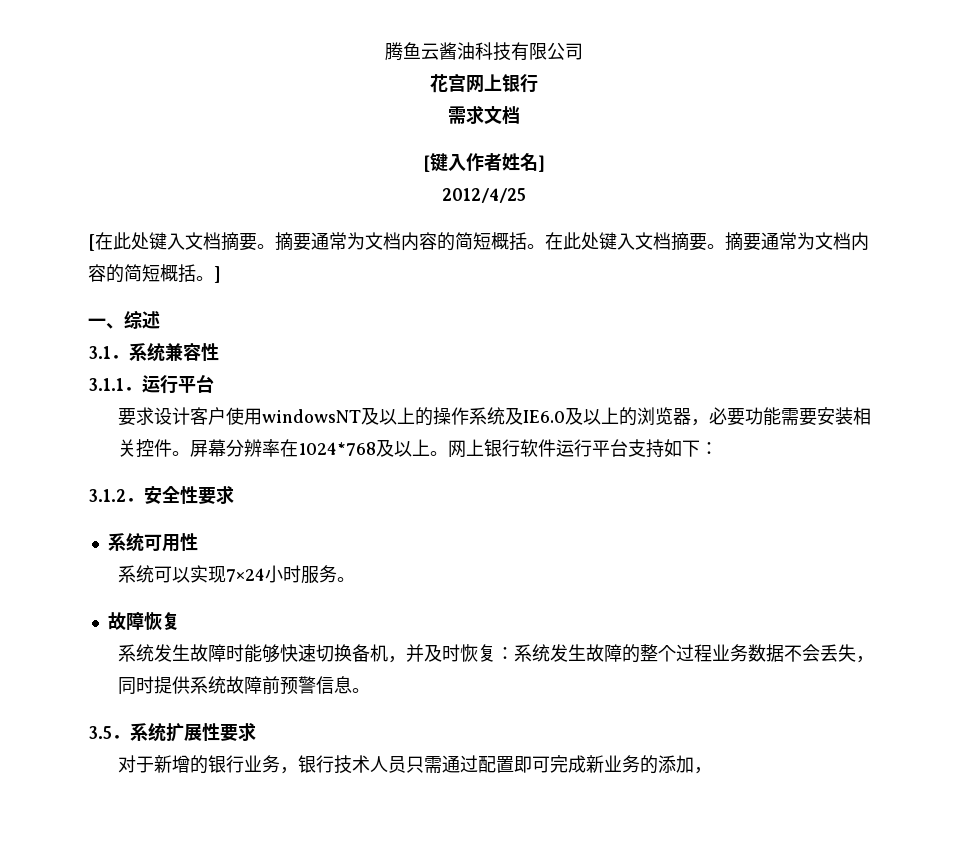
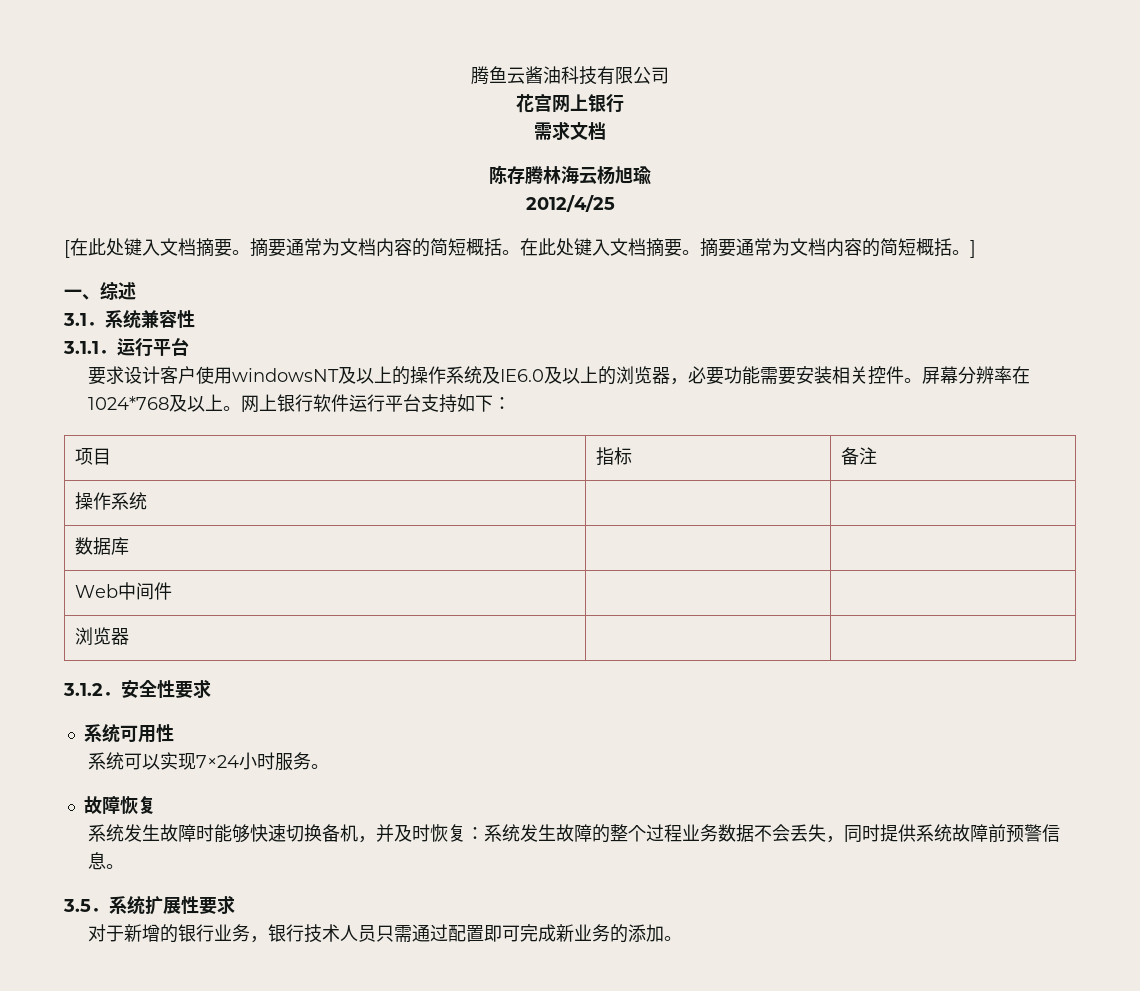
- [键入作者姓名]
+ 陈存腾林海云杨旭瑜
+ 项目 | 指标 | 备注
+ 操作系统 | |
+ 数据库 | |
+ Web中间件 | |
+ 浏览器 | |
- 对于新增的银行业务，银行技术人员只需通过配置即可完成新业务的添加，
+ 对于新增的银行业务，银行技术人员只需通过配置即可完成新业务的添加。

